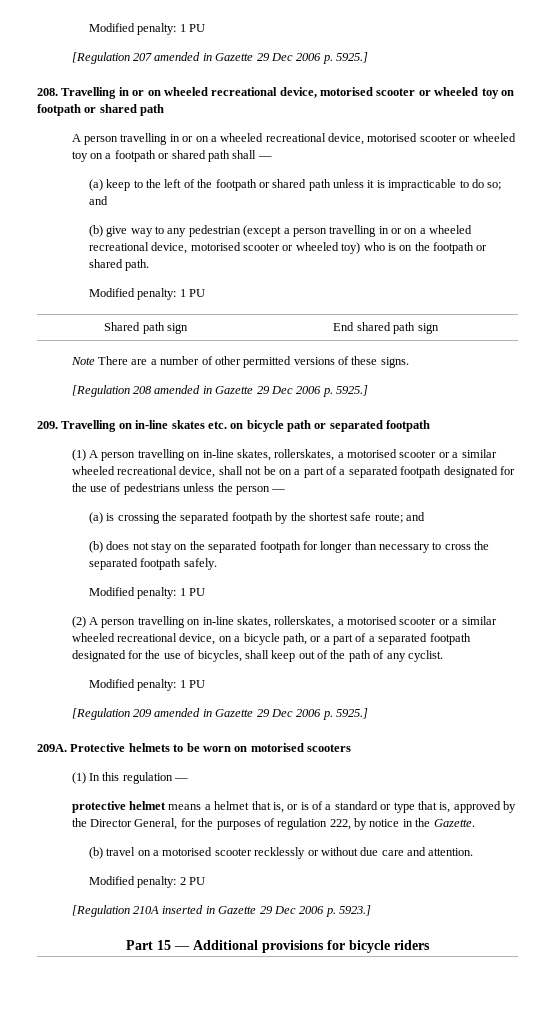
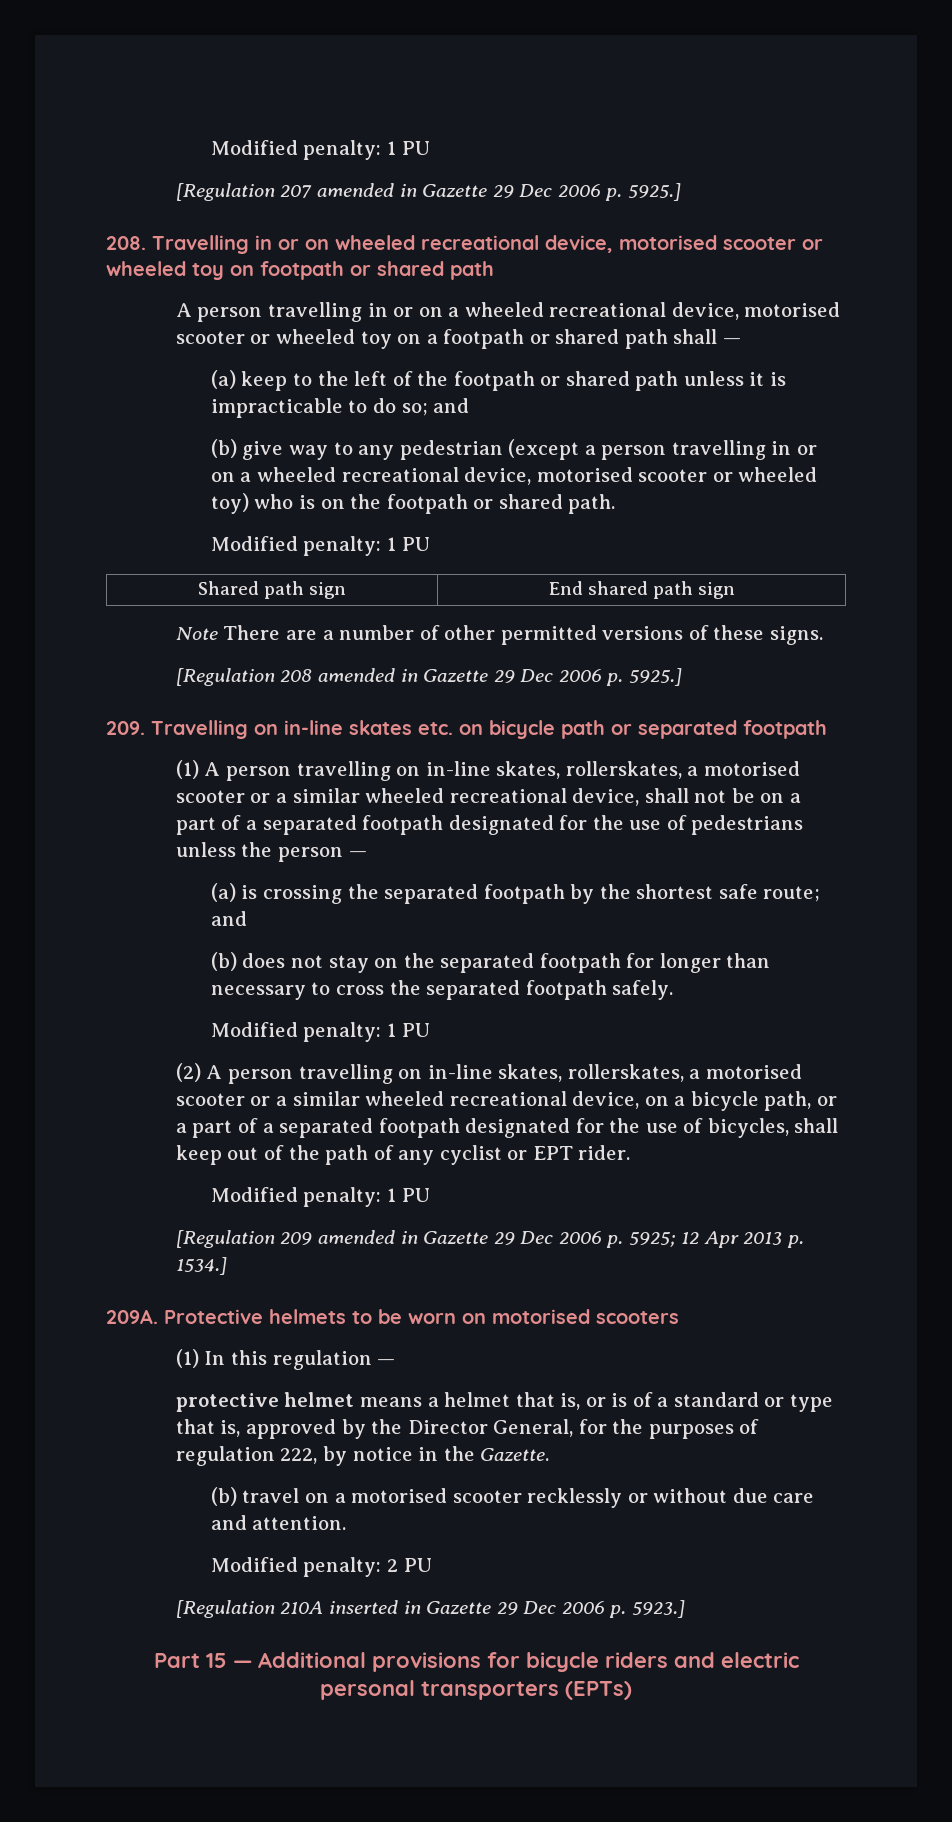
- (2) A person travelling on in-line skates, rollerskates, a motorised scooter or a similar wheeled recreational device, on a bicycle path, or a part of a separated footpath designated for the use of bicycles, shall keep out of the path of any cyclist.
+ (2) A person travelling on in-line skates, rollerskates, a motorised scooter or a similar wheeled recreational device, on a bicycle path, or a part of a separated footpath designated for the use of bicycles, shall keep out of the path of any cyclist or EPT rider.
- [Regulation 209 amended in Gazette 29 Dec 2006 p. 5925.]
+ [Regulation 209 amended in Gazette 29 Dec 2006 p. 5925; 12 Apr 2013 p. 1534.]
- Part 15 — Additional provisions for bicycle riders
+ Part 15 — Additional provisions for bicycle riders and electric personal transporters (EPTs)

